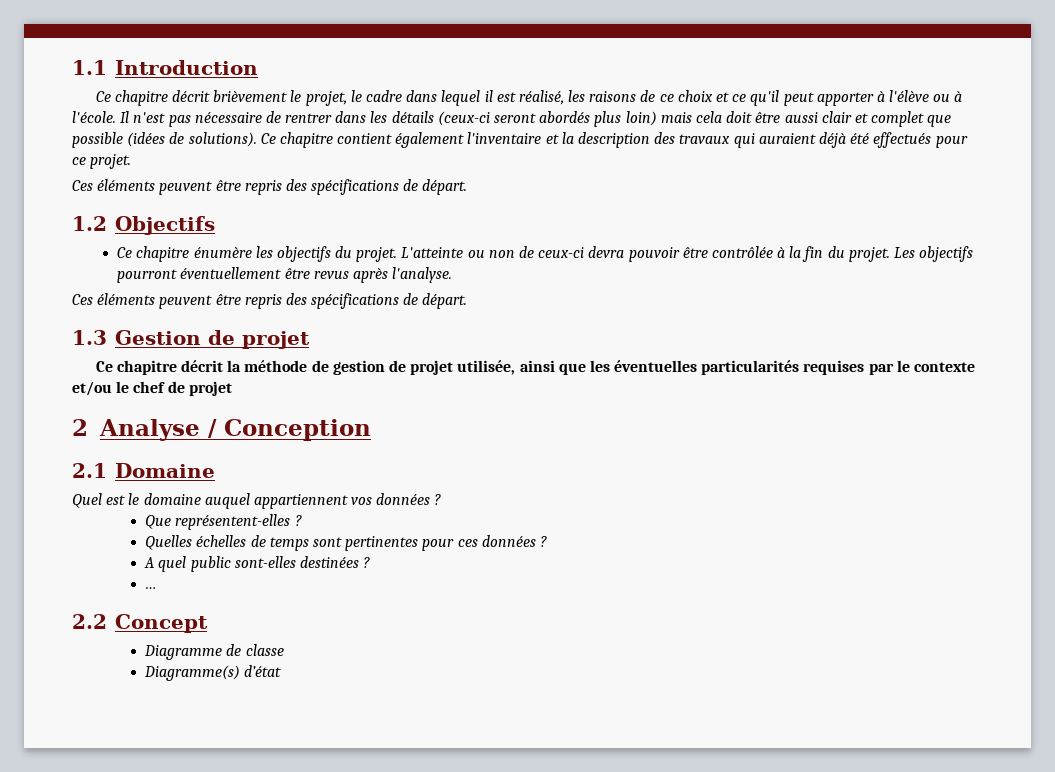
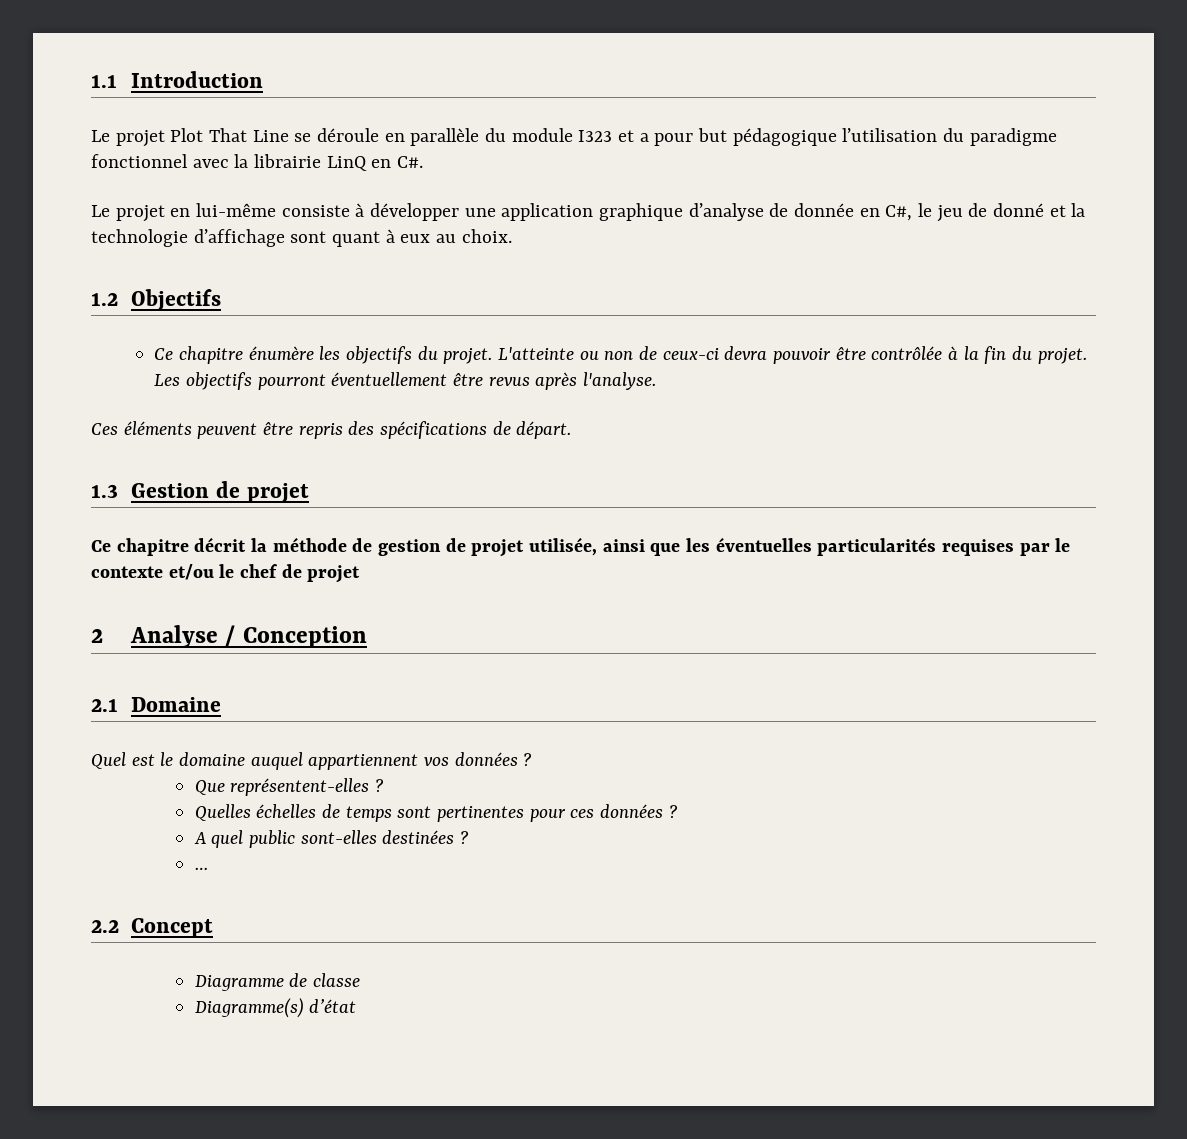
- Ce chapitre décrit brièvement le projet, le cadre dans lequel il est réalisé, les raisons de ce choix et ce qu'il peut apporter à l'élève ou à l'école. Il n'est pas nécessaire de rentrer dans les détails (ceux-ci seront abordés plus loin) mais cela doit être aussi clair et complet que possible (idées de solutions). Ce chapitre contient également l'inventaire et la description des travaux qui auraient déjà été effectués pour ce projet.
- Ces éléments peuvent être repris des spécifications de départ.
+ Le projet Plot That Line se déroule en parallèle du module I323 et a pour but pédagogique l’utilisation du paradigme fonctionnel avec la librairie LinQ en C#.
+ Le projet en lui-même consiste à développer une application graphique d’analyse de donnée en C#, le jeu de donné et la technologie d’affichage sont quant à eux au choix.

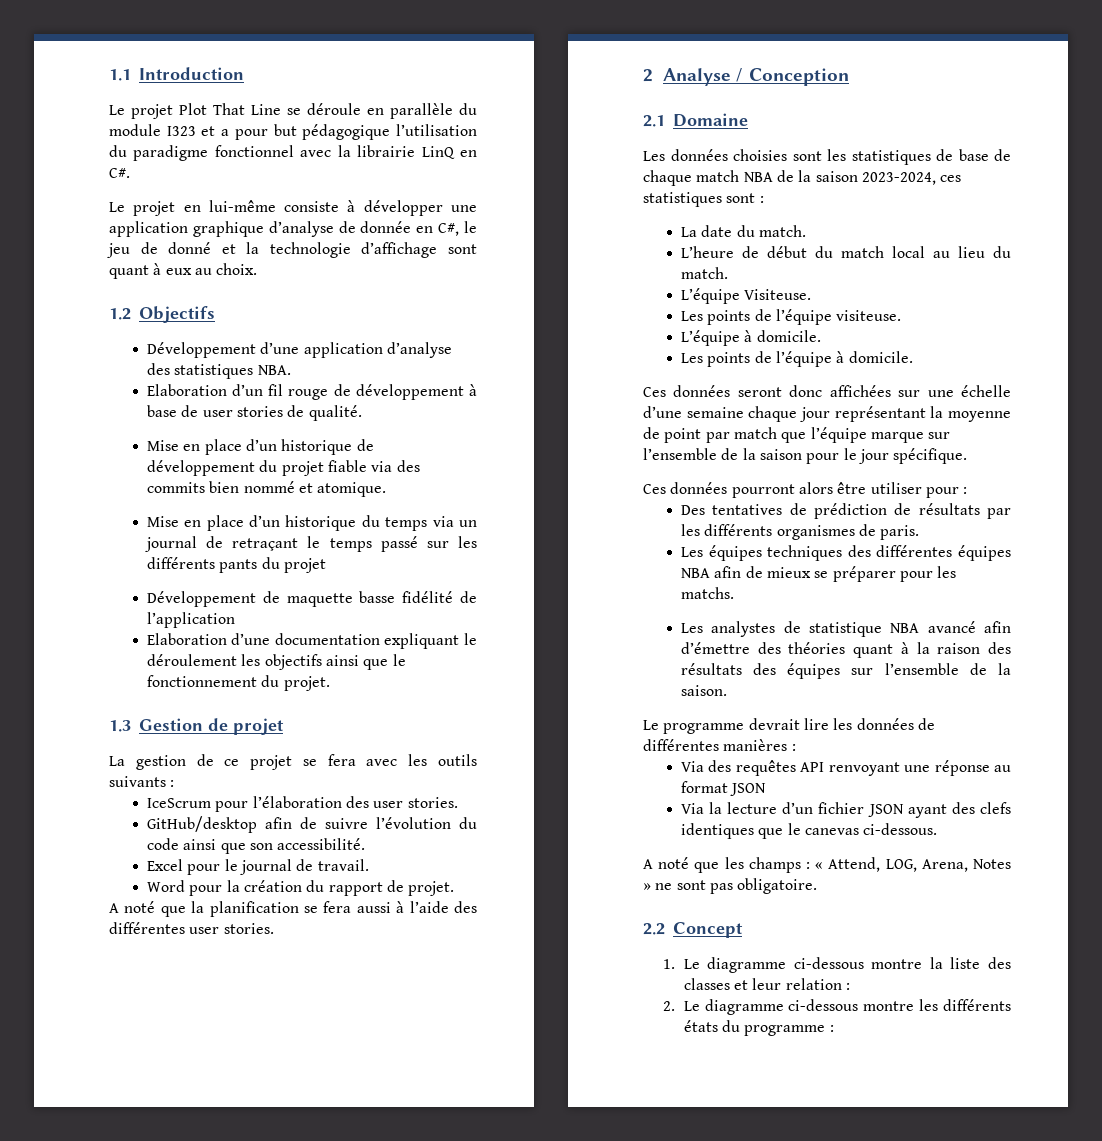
- Ce chapitre énumère les objectifs du projet. L'atteinte ou non de ceux-ci devra pouvoir être contrôlée à la fin du projet. Les objectifs pourront éventuellement être revus après l'analyse.
- Ces éléments peuvent être repris des spécifications de départ.
+ Développement d’une application d’analyse des statistiques NBA.
+ Elaboration d’un fil rouge de développement à base de user stories de qualité.
+ Mise en place d’un historique de développement du projet fiable via des commits bien nommé et atomique.
+ Mise en place d’un historique du temps via un journal de retraçant le temps passé sur les différents pants du projet
+ Développement de maquette basse fidélité de l’application
+ Elaboration d’une documentation expliquant le déroulement les objectifs ainsi que le fonctionnement du projet.
  1.3 Gestion de projet
- Ce chapitre décrit la méthode de gestion de projet utilisée, ainsi que les éventuelles particularités requises par le contexte et/ou le chef de projet
+ La gestion de ce projet se fera avec les outils suivants :
+ IceScrum pour l’élaboration des user stories.
+ GitHub/desktop afin de suivre l’évolution du code ainsi que son accessibilité.
+ Excel pour le journal de travail.
+ Word pour la création du rapport de projet.
+ A noté que la planification se fera aussi à l’aide des différentes user stories.
- Quel est le domaine auquel appartiennent vos données ?
- Que représentent-elles ?
- Quelles échelles de temps sont pertinentes pour ces données ?
- A quel public sont-elles destinées ?
- …
+ Les données choisies sont les statistiques de base de chaque match NBA de la saison 2023-2024, ces statistiques sont :
+ La date du match.
+ L’heure de début du match local au lieu du match.
+ L’équipe Visiteuse.
+ Les points de l’équipe visiteuse.
+ L’équipe à domicile.
+ Les points de l’équipe à domicile.
+ Ces données seront donc affichées sur une échelle d’une semaine chaque jour représentant la moyenne de point par match que l’équipe marque sur l’ensemble de la saison pour le jour spécifique.
+ Ces données pourront alors être utiliser pour :
+ Des tentatives de prédiction de résultats par les différents organismes de paris.
+ Les équipes techniques des différentes équipes NBA afin de mieux se préparer pour les matchs.
+ Les analystes de statistique NBA avancé afin d’émettre des théories quant à la raison des résultats des équipes sur l’ensemble de la saison.
+ Le programme devrait lire les données de différentes manières :
+ Via des requêtes API renvoyant une réponse au format JSON
+ Via la lecture d’un fichier JSON ayant des clefs identiques que le canevas ci-dessous.
+ A noté que les champs : « Attend, LOG, Arena, Notes » ne sont pas obligatoire.
  2.2 Concept
- Diagramme de classe
- Diagramme(s) d’état
+ 1. Le diagramme ci-dessous montre la liste des classes et leur relation :
+ 2. Le diagramme ci-dessous montre les différents états du programme :

